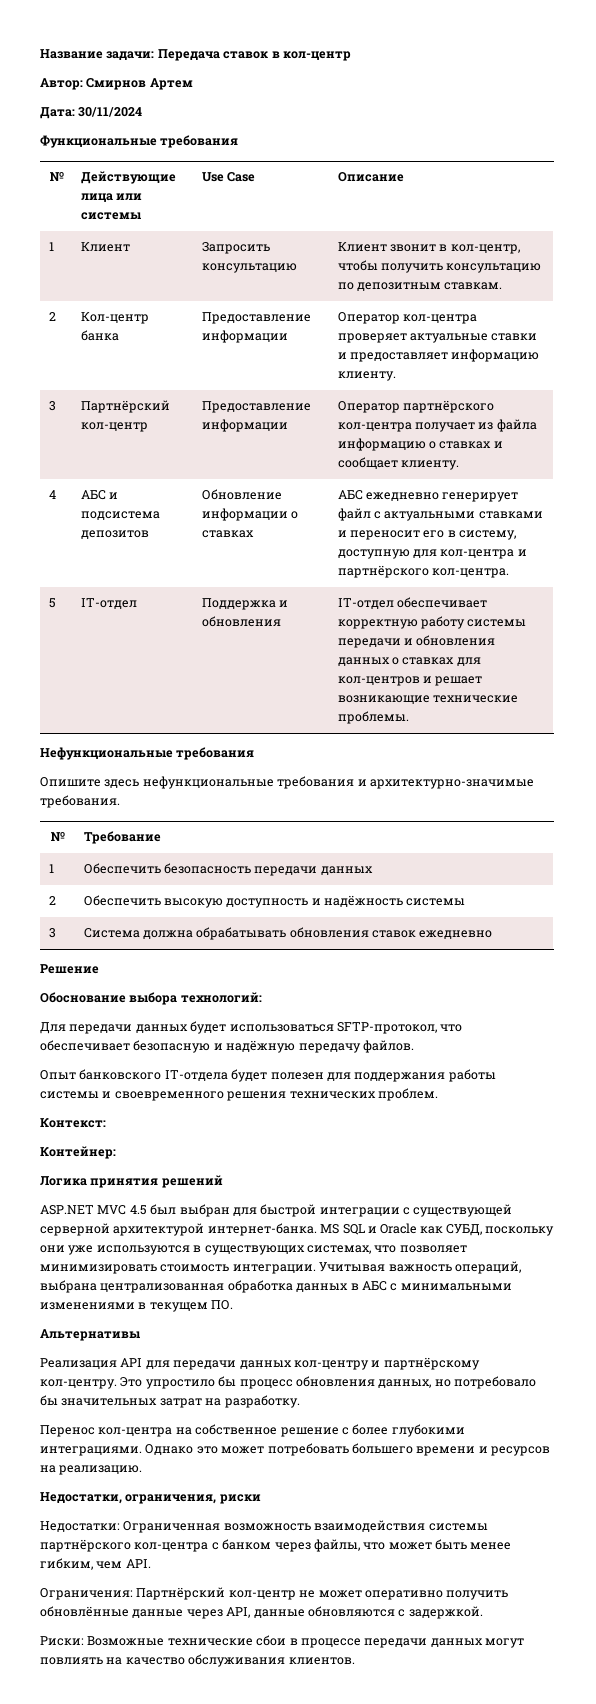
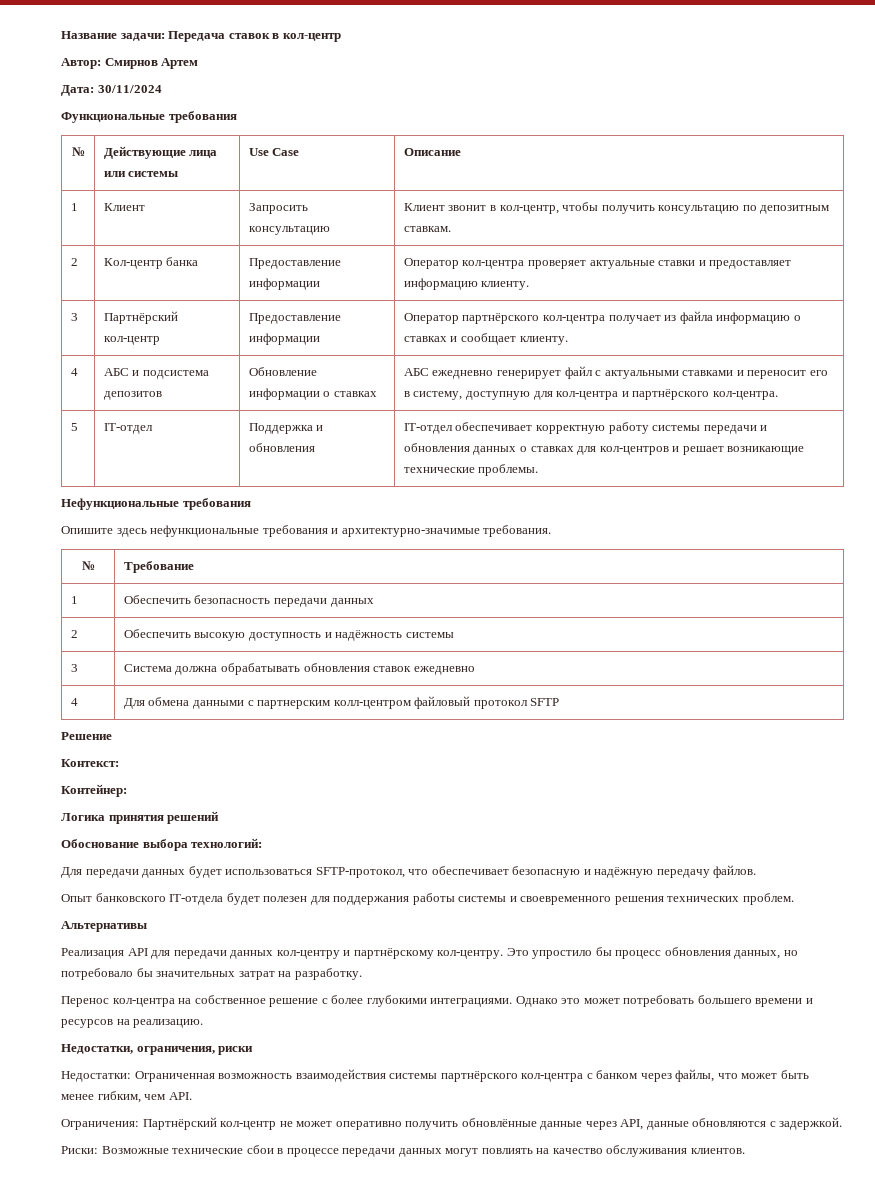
+ 4 | Для обмена данными с партнерским колл-центром файловый протокол SFTP
  Решение
+ Контекст:
+ Контейнер:
+ Логика принятия решений
- Контекст:
- Контейнер:
- Логика принятия решений
- ASP.NET MVC 4.5 был выбран для быстрой интеграции с существующей серверной архитектурой интернет-банка. MS SQL и Oracle как СУБД, поскольку они уже используются в существующих системах, что позволяет минимизировать стоимость интеграции. Учитывая важность операций, выбрана централизованная обработка данных в АБС с минимальными изменениями в текущем ПО.

